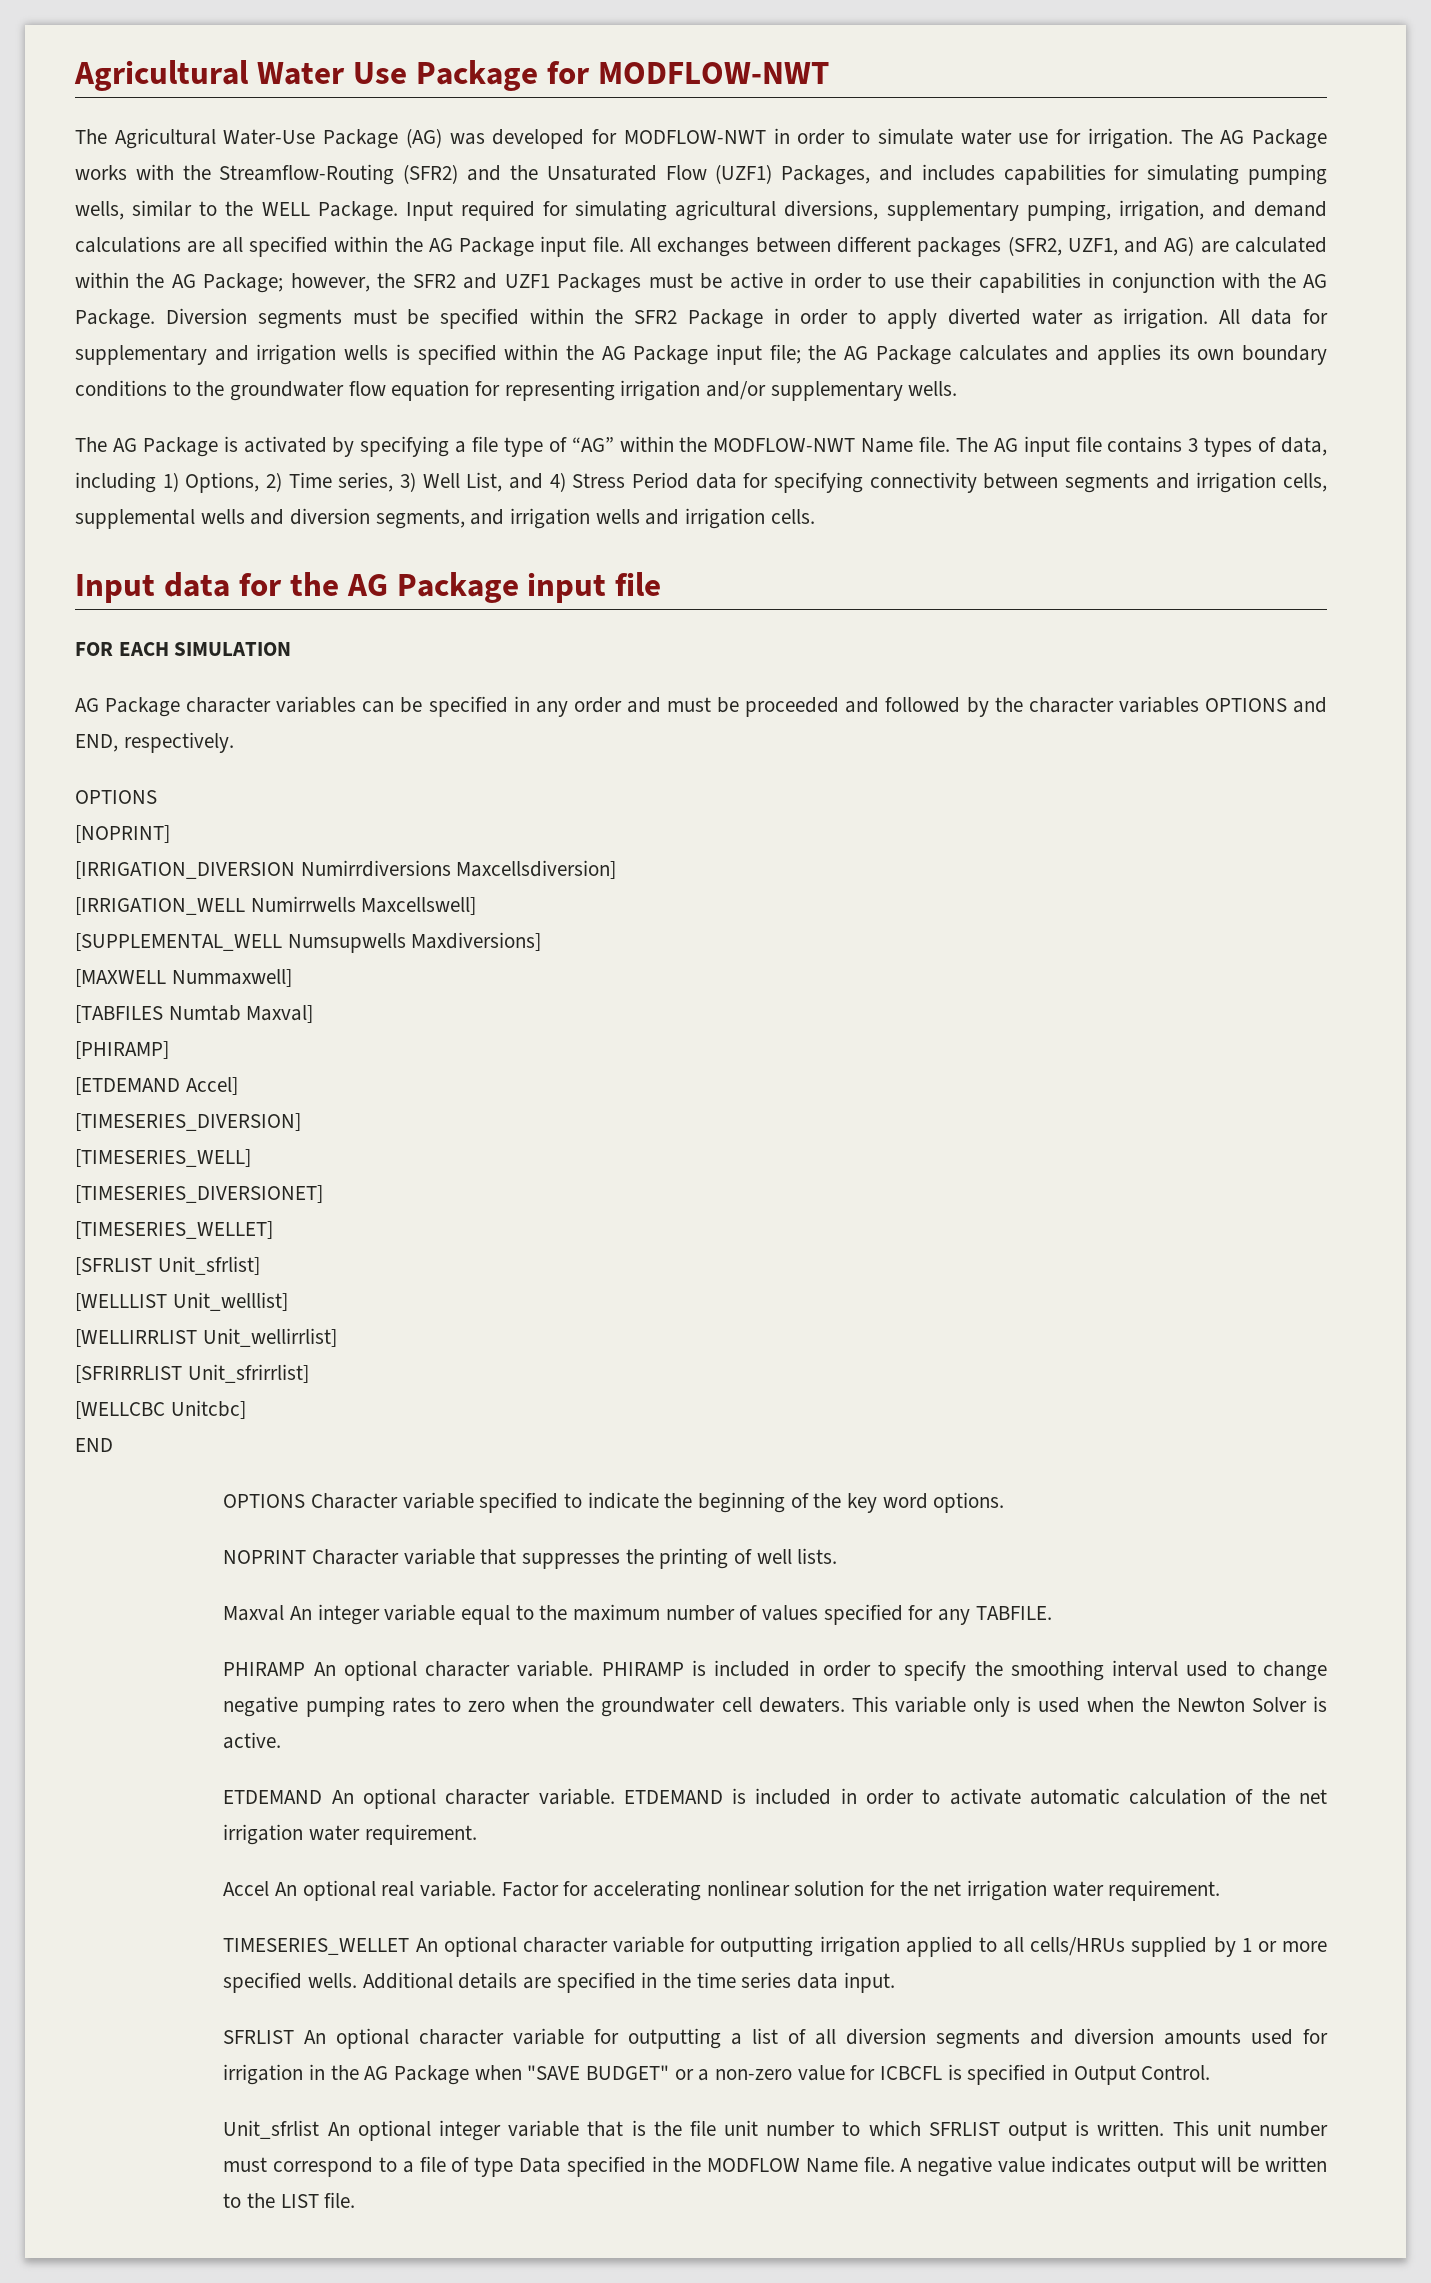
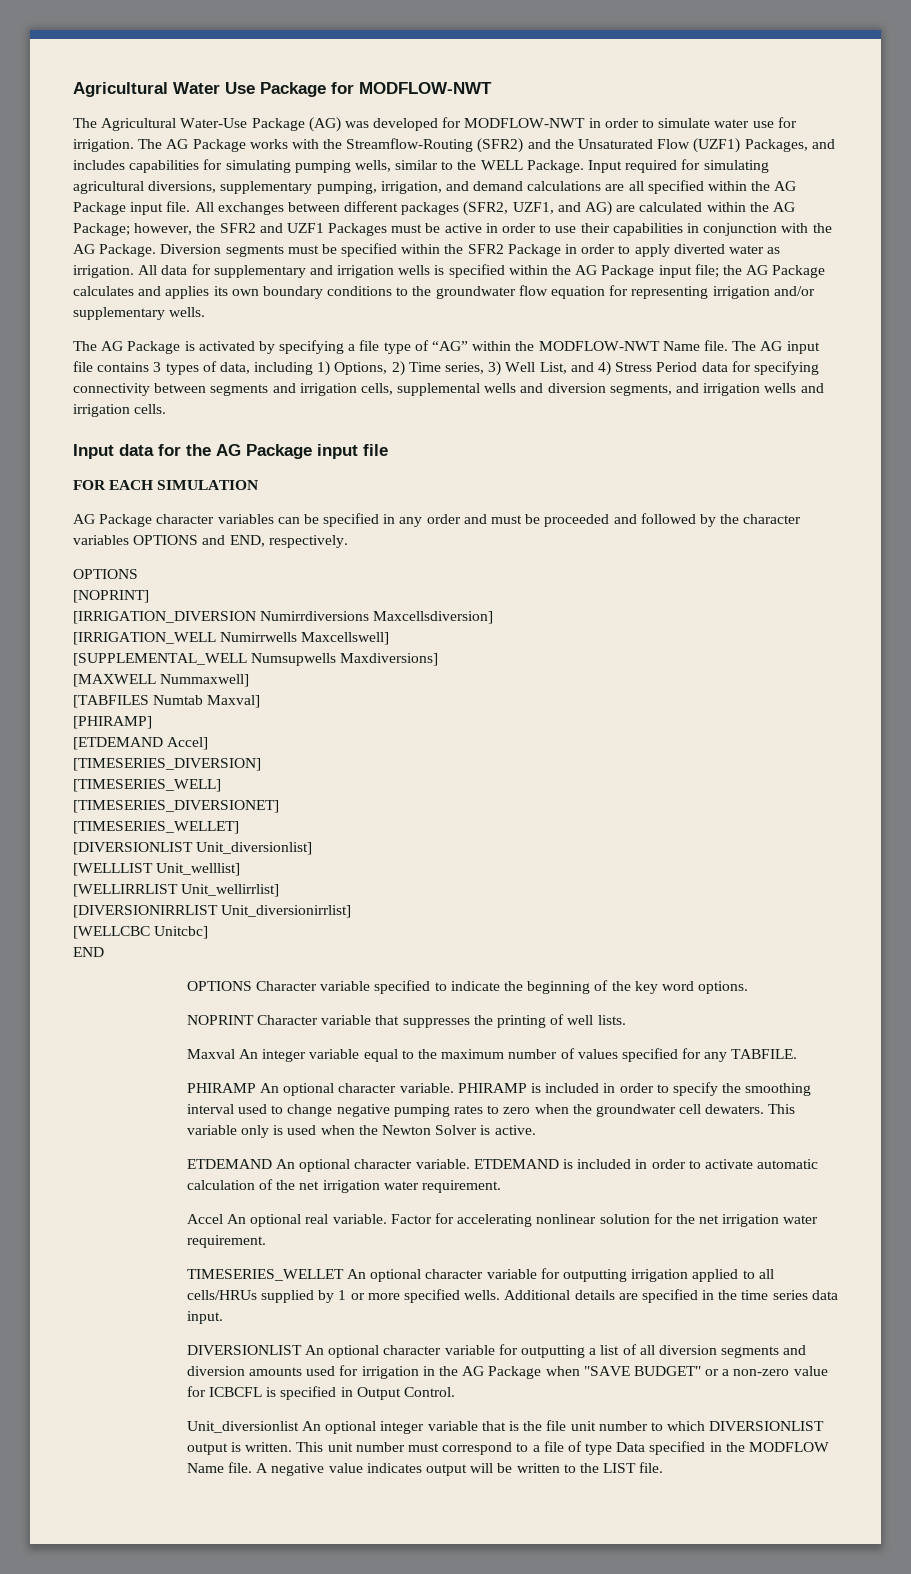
- [SFRLIST Unit_sfrlist]
+ [DIVERSIONLIST Unit_diversionlist]
- [SFRIRRLIST Unit_sfrirrlist]
+ [DIVERSIONIRRLIST Unit_diversionirrlist]
- SFRLIST An optional character variable for outputting a list of all diversion segments and diversion amounts used for irrigation in the AG Package when "SAVE BUDGET" or a non-zero value for ICBCFL is specified in Output Control.
+ DIVERSIONLIST An optional character variable for outputting a list of all diversion segments and diversion amounts used for irrigation in the AG Package when "SAVE BUDGET" or a non-zero value for ICBCFL is specified in Output Control.
- Unit_sfrlist An optional integer variable that is the file unit number to which SFRLIST output is written.
+ Unit_diversionlist An optional integer variable that is the file unit number to which DIVERSIONLIST output is written.

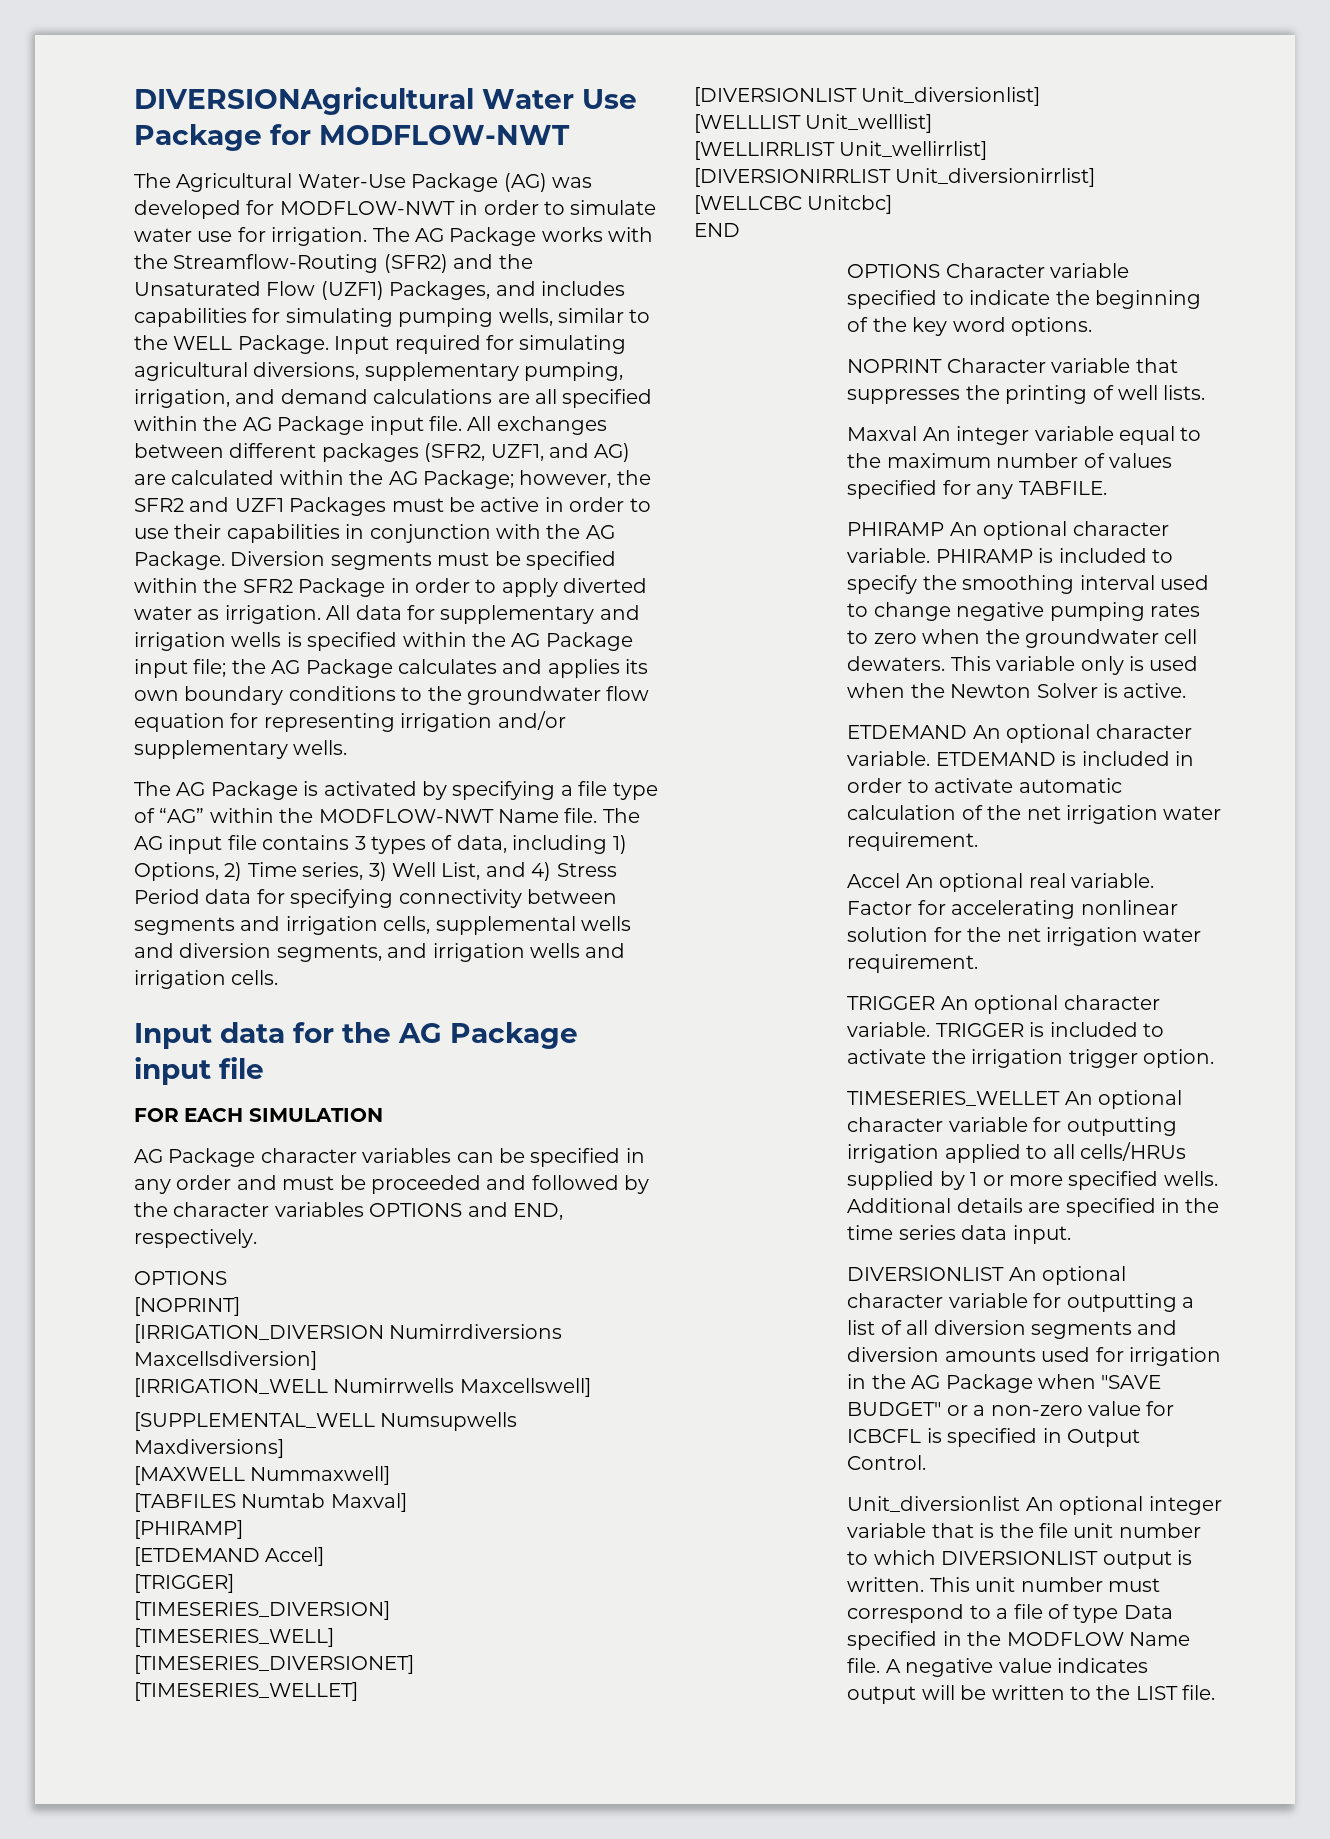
- Agricultural Water Use Package for MODFLOW-NWT
+ DIVERSIONAgricultural Water Use Package for MODFLOW-NWT
+ [TRIGGER]
- PHIRAMP is included in order to specify the smoothing interval used to change negative pumping rates to zero when the groundwater cell dewaters.
+ PHIRAMP is included to specify the smoothing interval used to change negative pumping rates to zero when the groundwater cell dewaters.
+ TRIGGER An optional character variable. TRIGGER is included to activate the irrigation trigger option.

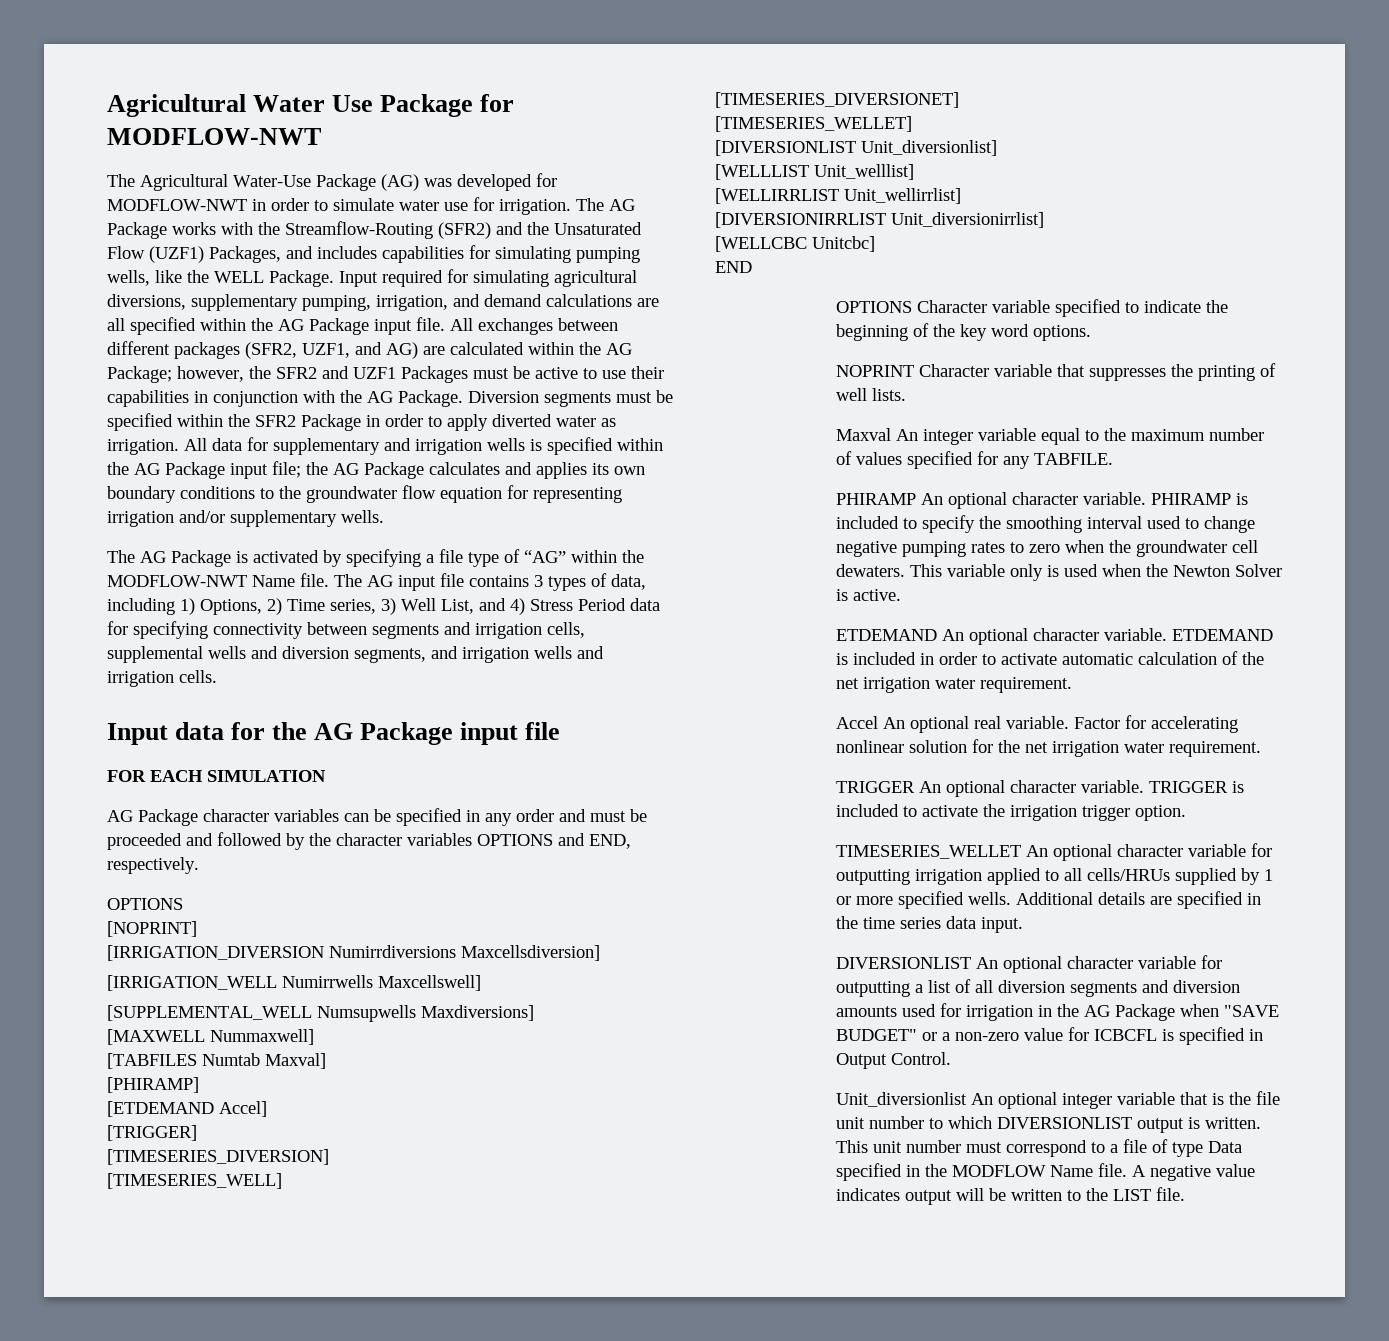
- DIVERSIONAgricultural Water Use Package for MODFLOW-NWT
+ Agricultural Water Use Package for MODFLOW-NWT
- The AG Package works with the Streamflow-Routing (SFR2) and the Unsaturated Flow (UZF1) Packages, and includes capabilities for simulating pumping wells, similar to the WELL Package.
+ The AG Package works with the Streamflow-Routing (SFR2) and the Unsaturated Flow (UZF1) Packages, and includes capabilities for simulating pumping wells, like the WELL Package.
- All exchanges between different packages (SFR2, UZF1, and AG) are calculated within the AG Package; however, the SFR2 and UZF1 Packages must be active in order to use their capabilities in conjunction with the AG Package.
+ All exchanges between different packages (SFR2, UZF1, and AG) are calculated within the AG Package; however, the SFR2 and UZF1 Packages must be active to use their capabilities in conjunction with the AG Package.

